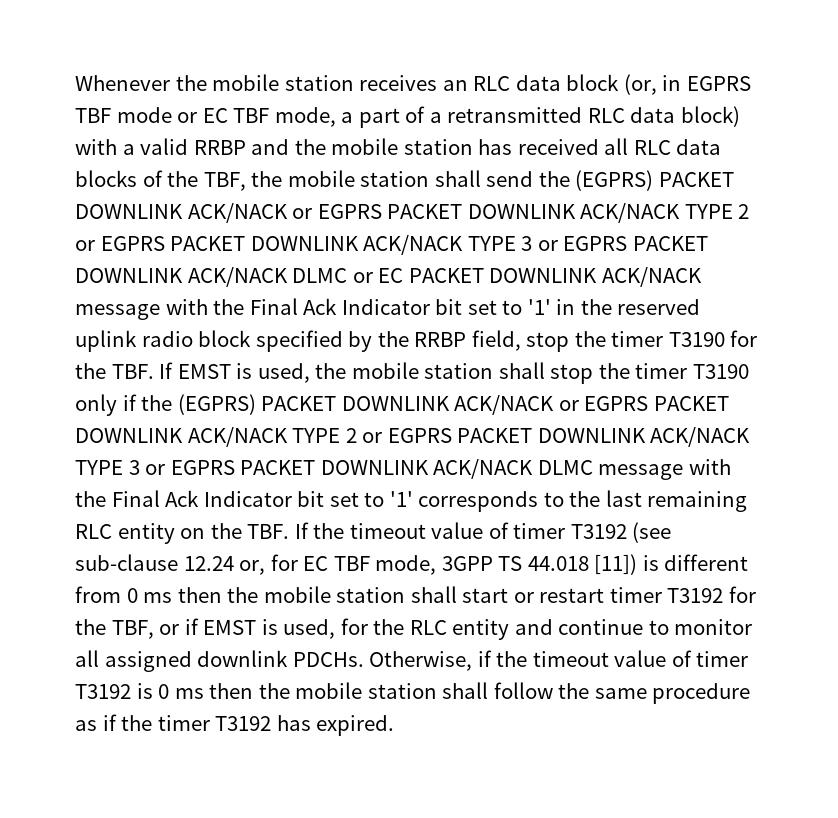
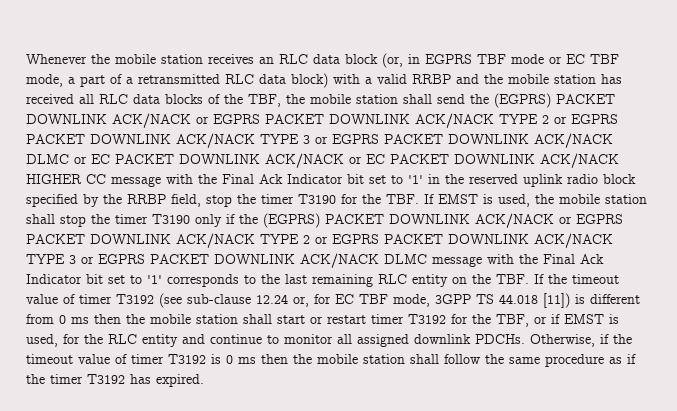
- Whenever the mobile station receives an RLC data block (or, in EGPRS TBF mode or EC TBF mode, a part of a retransmitted RLC data block) with a valid RRBP and the mobile station has received all RLC data blocks of the TBF, the mobile station shall send the (EGPRS) PACKET DOWNLINK ACK/NACK or EGPRS PACKET DOWNLINK ACK/NACK TYPE 2 or EGPRS PACKET DOWNLINK ACK/NACK TYPE 3 or EGPRS PACKET DOWNLINK ACK/NACK DLMC or EC PACKET DOWNLINK ACK/NACK message with the Final Ack Indicator bit set to '1' in the reserved uplink radio block specified by the RRBP field, stop the timer T3190 for the TBF. If EMST is used, the mobile station shall stop the timer T3190 only if the (EGPRS) PACKET DOWNLINK ACK/NACK or EGPRS PACKET DOWNLINK ACK/NACK TYPE 2 or EGPRS PACKET DOWNLINK ACK/NACK TYPE 3 or EGPRS PACKET DOWNLINK ACK/NACK DLMC message with the Final Ack Indicator bit set to '1' corresponds to the last remaining RLC entity on the TBF. If the timeout value of timer T3192 (see sub-clause 12.24 or, for EC TBF mode, 3GPP TS 44.018 [11]) is different from 0 ms then the mobile station shall start or restart timer T3192 for the TBF, or if EMST is used, for the RLC entity and continue to monitor all assigned downlink PDCHs.
+ Whenever the mobile station receives an RLC data block (or, in EGPRS TBF mode or EC TBF mode, a part of a retransmitted RLC data block) with a valid RRBP and the mobile station has received all RLC data blocks of the TBF, the mobile station shall send the (EGPRS) PACKET DOWNLINK ACK/NACK or EGPRS PACKET DOWNLINK ACK/NACK TYPE 2 or EGPRS PACKET DOWNLINK ACK/NACK TYPE 3 or EGPRS PACKET DOWNLINK ACK/NACK DLMC or EC PACKET DOWNLINK ACK/NACK or EC PACKET DOWNLINK ACK/NACK HIGHER CC message with the Final Ack Indicator bit set to '1' in the reserved uplink radio block specified by the RRBP field, stop the timer T3190 for the TBF. If EMST is used, the mobile station shall stop the timer T3190 only if the (EGPRS) PACKET DOWNLINK ACK/NACK or EGPRS PACKET DOWNLINK ACK/NACK TYPE 2 or EGPRS PACKET DOWNLINK ACK/NACK TYPE 3 or EGPRS PACKET DOWNLINK ACK/NACK DLMC message with the Final Ack Indicator bit set to '1' corresponds to the last remaining RLC entity on the TBF. If the timeout value of timer T3192 (see sub-clause 12.24 or, for EC TBF mode, 3GPP TS 44.018 [11]) is different from 0 ms then the mobile station shall start or restart timer T3192 for the TBF, or if EMST is used, for the RLC entity and continue to monitor all assigned downlink PDCHs.

